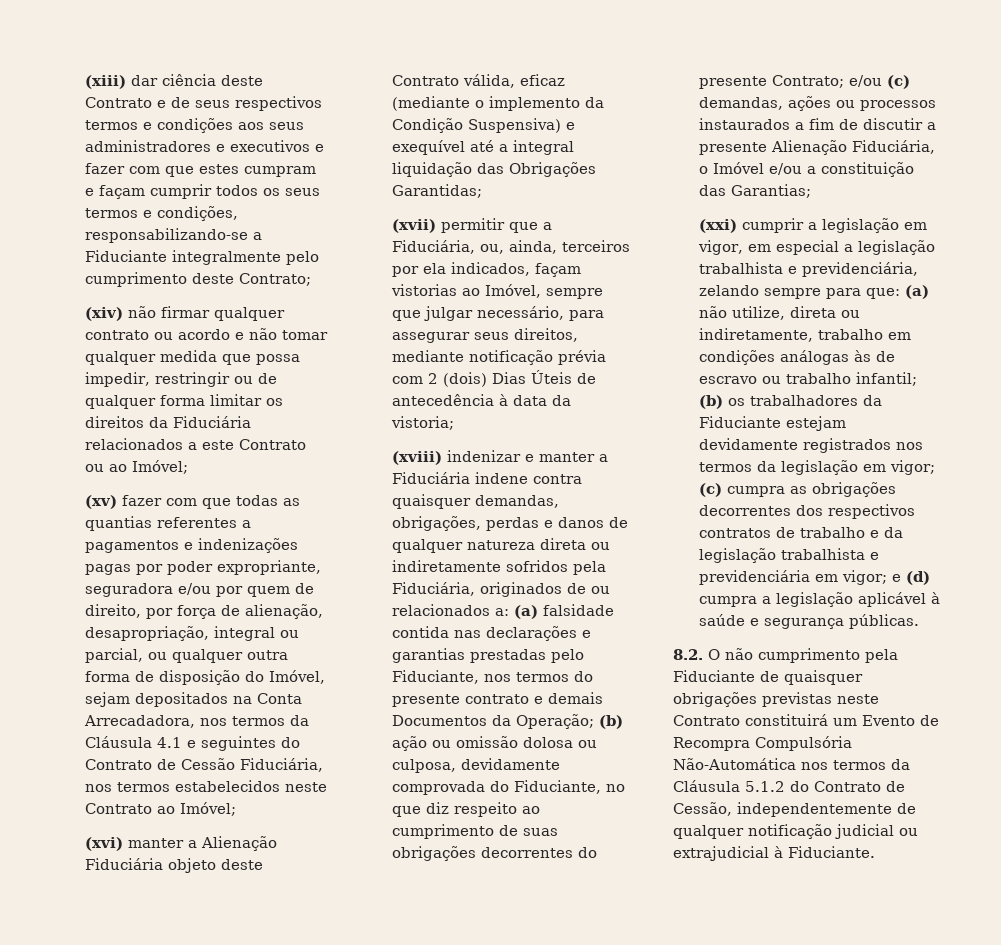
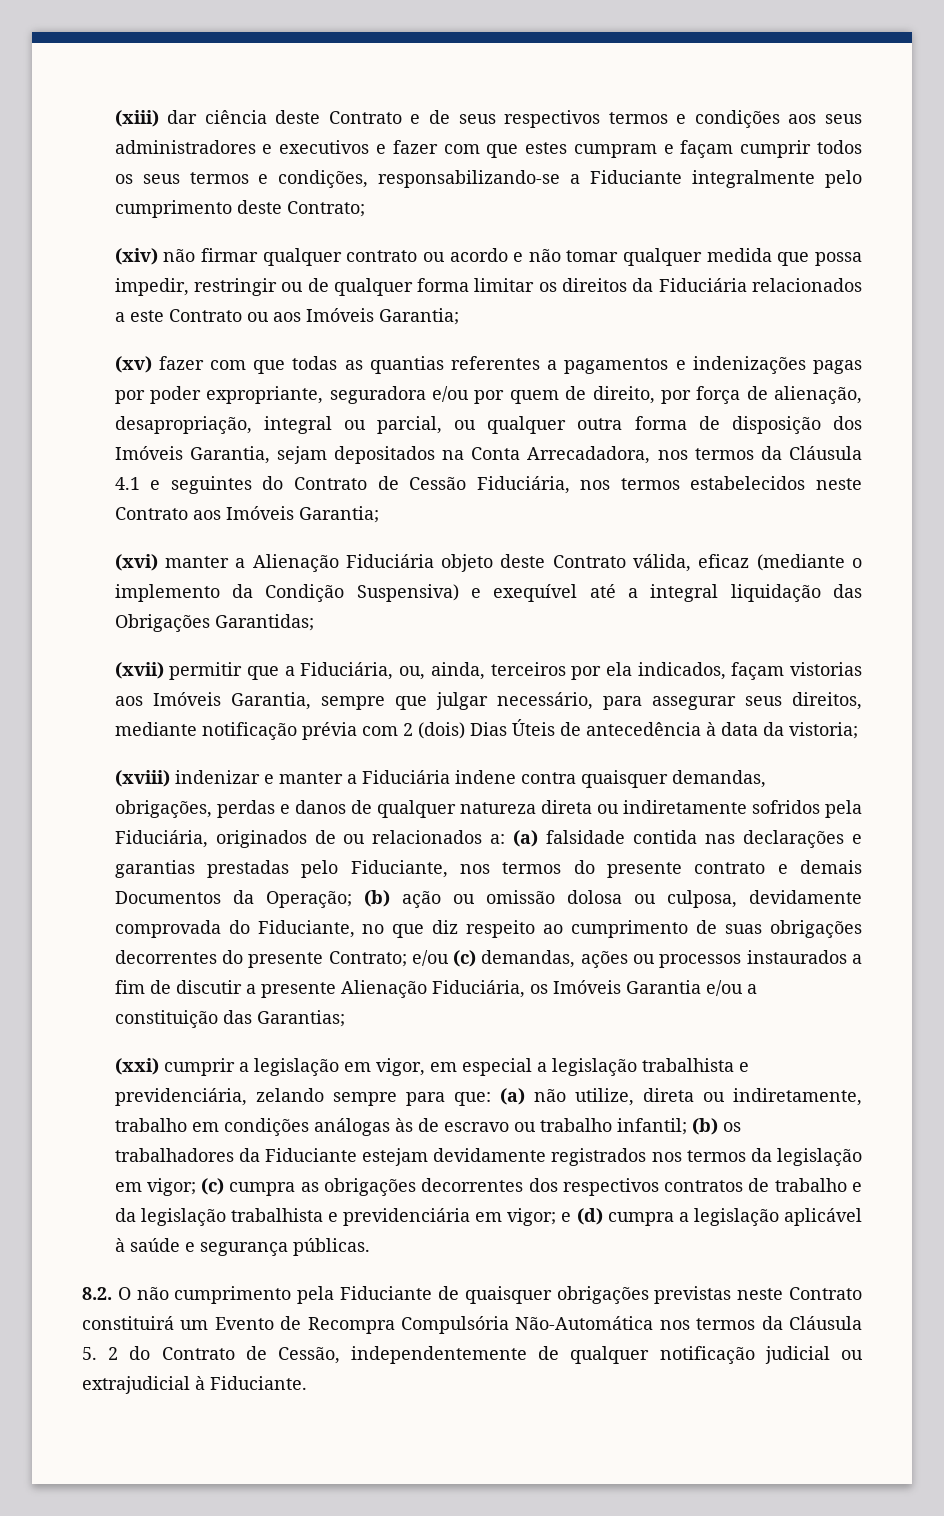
- (xiv) não firmar qualquer contrato ou acordo e não tomar qualquer medida que possa impedir, restringir ou de qualquer forma limitar os direitos da Fiduciária relacionados a este Contrato ou ao Imóvel;
+ (xiv) não firmar qualquer contrato ou acordo e não tomar qualquer medida que possa impedir, restringir ou de qualquer forma limitar os direitos da Fiduciária relacionados a este Contrato ou aos Imóveis Garantia;
- (xv) fazer com que todas as quantias referentes a pagamentos e indenizações pagas por poder expropriante, seguradora e/ou por quem de direito, por força de alienação, desapropriação, integral ou parcial, ou qualquer outra forma de disposição do Imóvel, sejam depositados na Conta Arrecadadora, nos termos da Cláusula 4.1 e seguintes do Contrato de Cessão Fiduciária, nos termos estabelecidos neste Contrato ao Imóvel;
+ (xv) fazer com que todas as quantias referentes a pagamentos e indenizações pagas por poder expropriante, seguradora e/ou por quem de direito, por força de alienação, desapropriação, integral ou parcial, ou qualquer outra forma de disposição dos Imóveis Garantia, sejam depositados na Conta Arrecadadora, nos termos da Cláusula 4.1 e seguintes do Contrato de Cessão Fiduciária, nos termos estabelecidos neste Contrato aos Imóveis Garantia;
- (xvii) permitir que a Fiduciária, ou, ainda, terceiros por ela indicados, façam vistorias ao Imóvel, sempre que julgar necessário, para assegurar seus direitos, mediante notificação prévia com 2 (dois) Dias Úteis de antecedência à data da vistoria;
+ (xvii) permitir que a Fiduciária, ou, ainda, terceiros por ela indicados, façam vistorias aos Imóveis Garantia, sempre que julgar necessário, para assegurar seus direitos, mediante notificação prévia com 2 (dois) Dias Úteis de antecedência à data da vistoria;
- e/ou (c) demandas, ações ou processos instaurados a fim de discutir a presente Alienação Fiduciária, o Imóvel e/ou a constituição das Garantias;
+ e/ou (c) demandas, ações ou processos instaurados a fim de discutir a presente Alienação Fiduciária, os Imóveis Garantia e/ou a constituição das Garantias;
- 8.2. O não cumprimento pela Fiduciante de quaisquer obrigações previstas neste Contrato constituirá um Evento de Recompra Compulsória Não-Automática nos termos da Cláusula 5.1.2 do Contrato de Cessão, independentemente de qualquer notificação judicial ou extrajudicial à Fiduciante.
+ 8.2. O não cumprimento pela Fiduciante de quaisquer obrigações previstas neste Contrato constituirá um Evento de Recompra Compulsória Não-Automática nos termos da Cláusula 5. 2 do Contrato de Cessão, independentemente de qualquer notificação judicial ou extrajudicial à Fiduciante.

